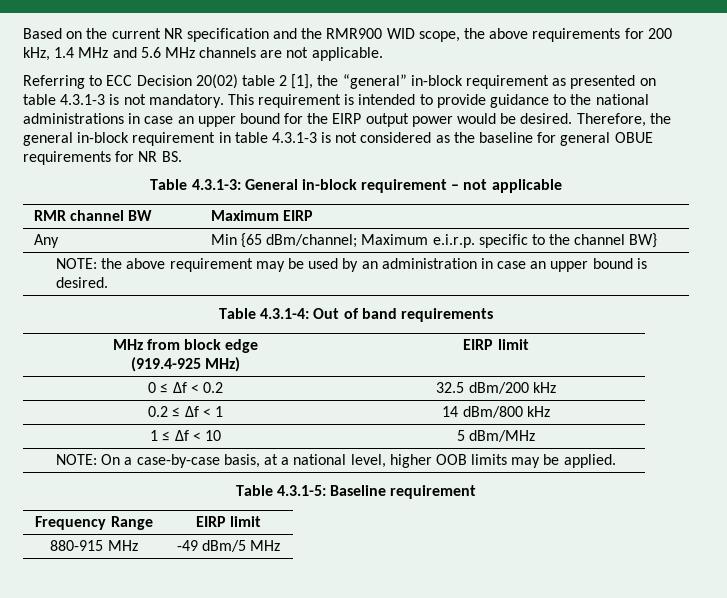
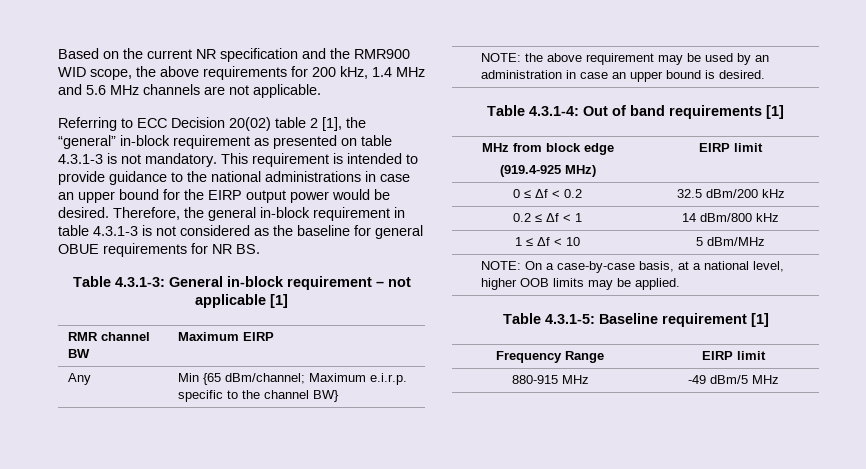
- Table 4.3.1-3: General in-block requirement – not applicable
+ Table 4.3.1-3: General in-block requirement – not applicable [1]
- Table 4.3.1-4: Out of band requirements
+ Table 4.3.1-4: Out of band requirements [1]
- Table 4.3.1-5: Baseline requirement
+ Table 4.3.1-5: Baseline requirement [1]

